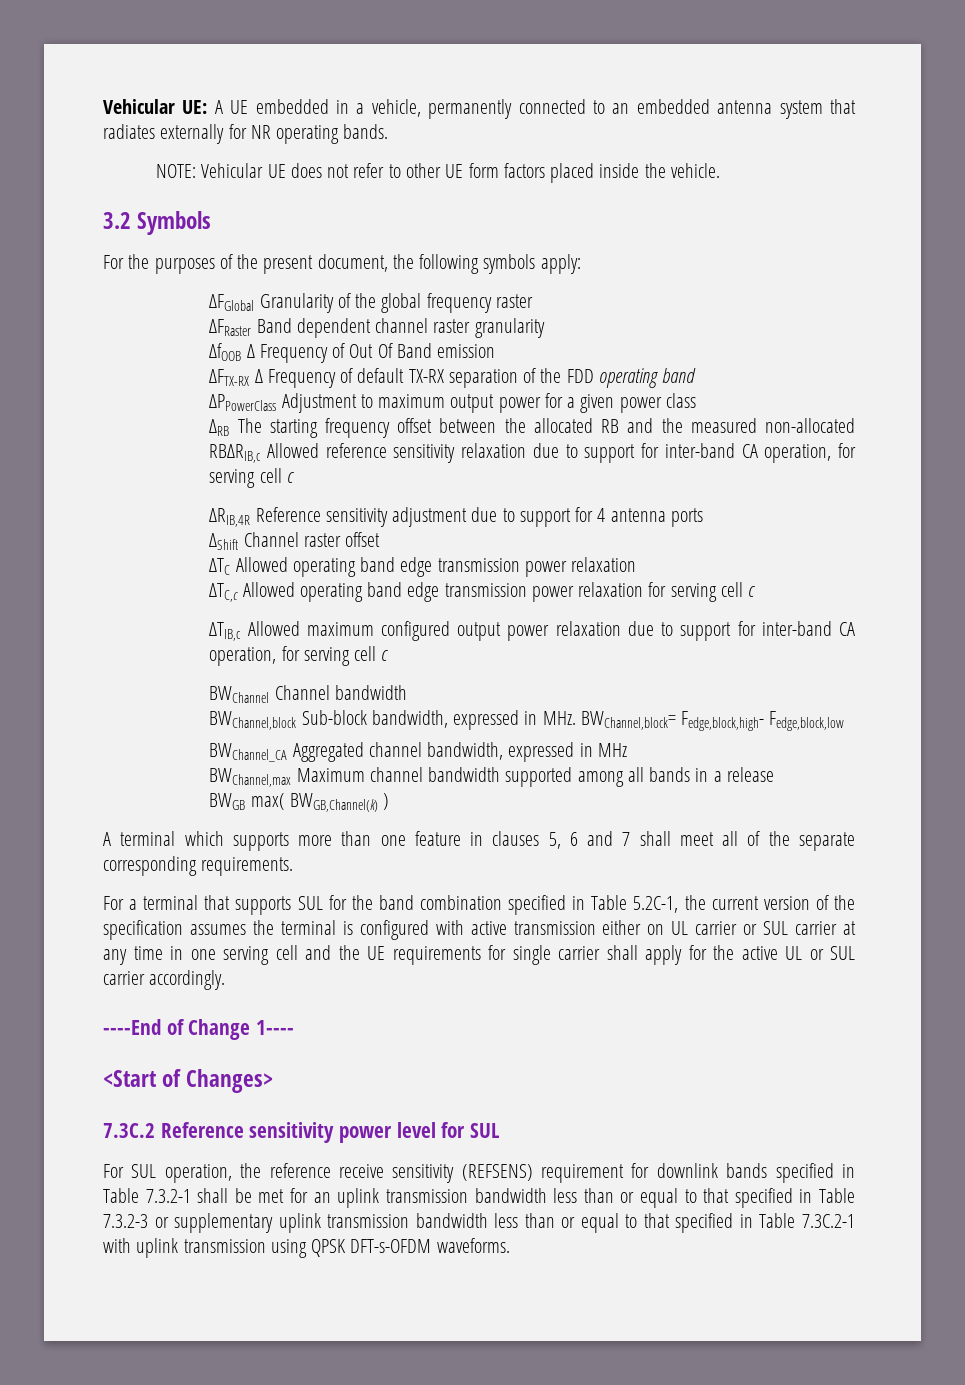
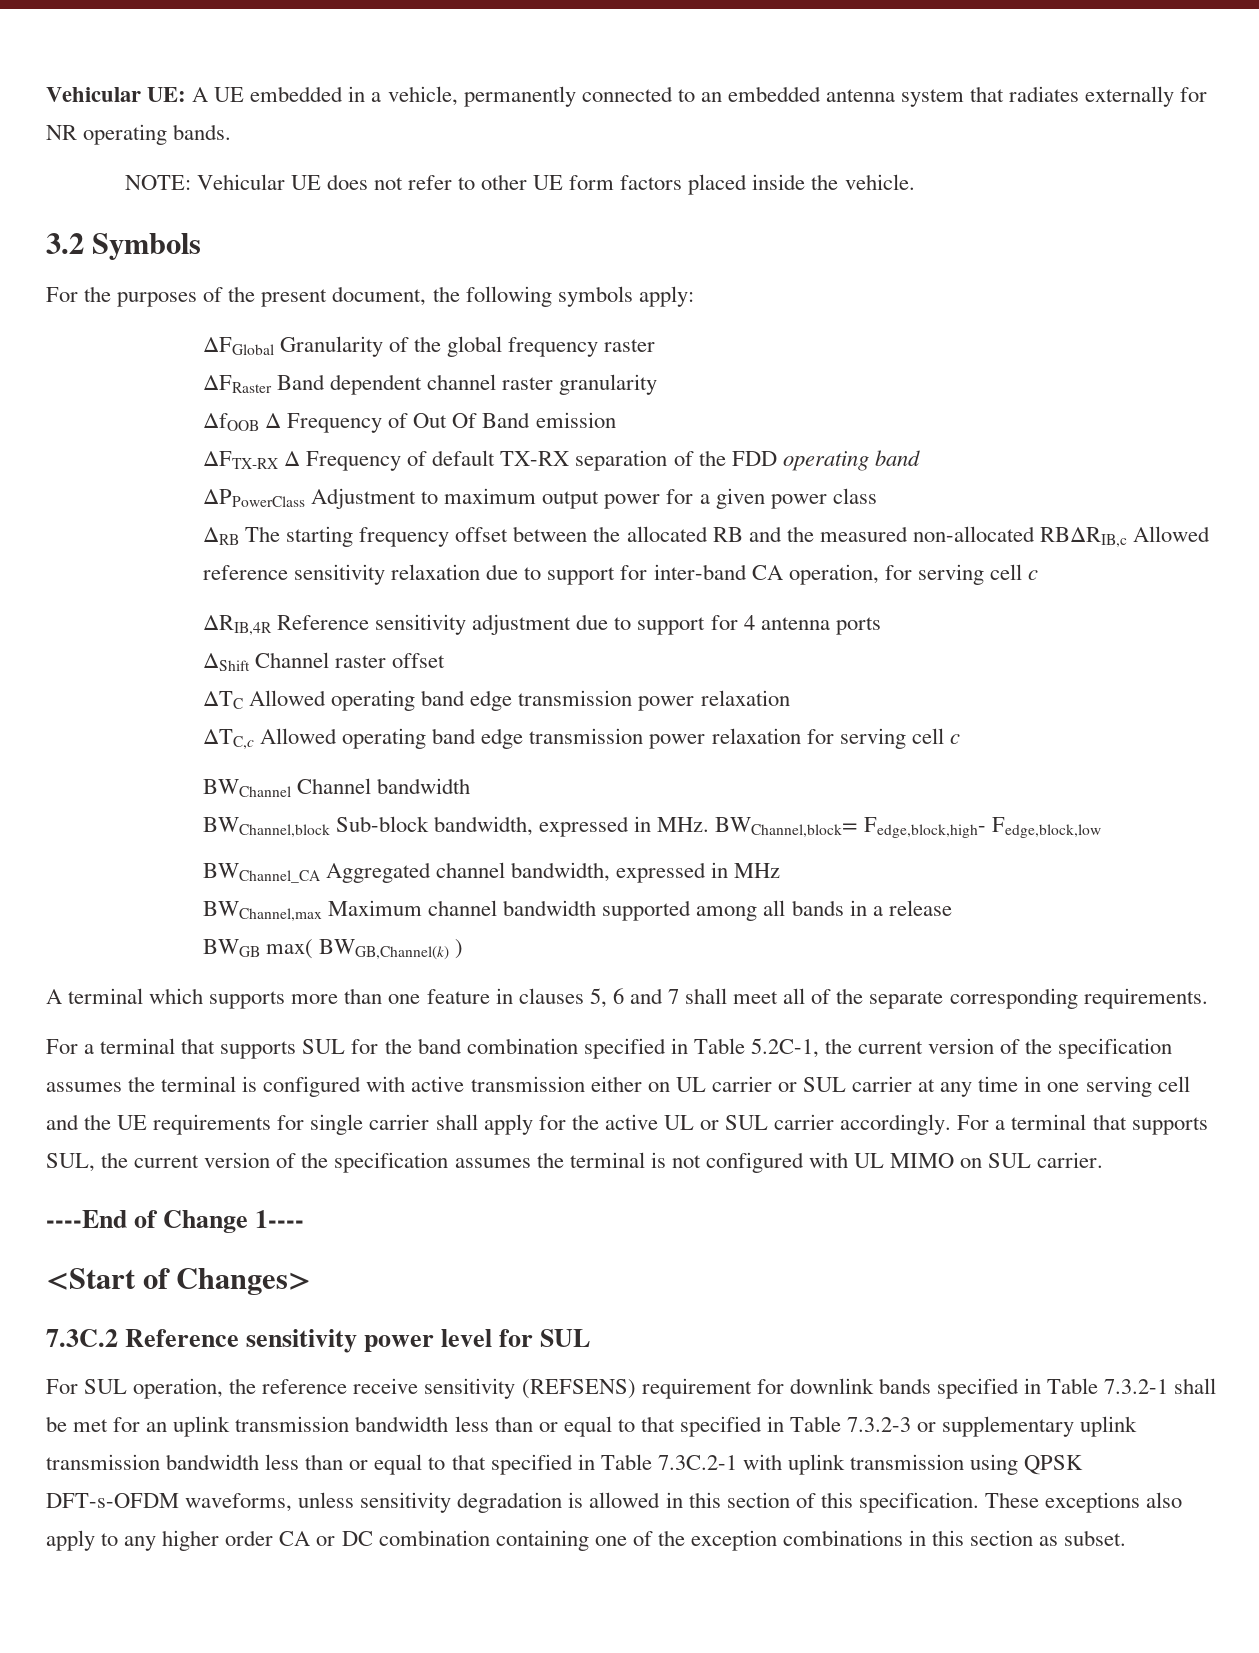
- ΔTIB,c Allowed maximum configured output power relaxation due to support for inter-band CA operation, for serving cell c
+ For a terminal that supports SUL, the current version of the specification assumes the terminal is not configured with UL MIMO on SUL carrier.
- For SUL operation, the reference receive sensitivity (REFSENS) requirement for downlink bands specified in Table 7.3.2-1 shall be met for an uplink transmission bandwidth less than or equal to that specified in Table 7.3.2-3 or supplementary uplink transmission bandwidth less than or equal to that specified in Table 7.3C.2-1 with uplink transmission using QPSK DFT-s-OFDM waveforms.
+ For SUL operation, the reference receive sensitivity (REFSENS) requirement for downlink bands specified in Table 7.3.2-1 shall be met for an uplink transmission bandwidth less than or equal to that specified in Table 7.3.2-3 or supplementary uplink transmission bandwidth less than or equal to that specified in Table 7.3C.2-1 with uplink transmission using QPSK DFT-s-OFDM waveforms, unless sensitivity degradation is allowed in this section of this specification. These exceptions also apply to any higher order CA or DC combination containing one of the exception combinations in this section as subset.

